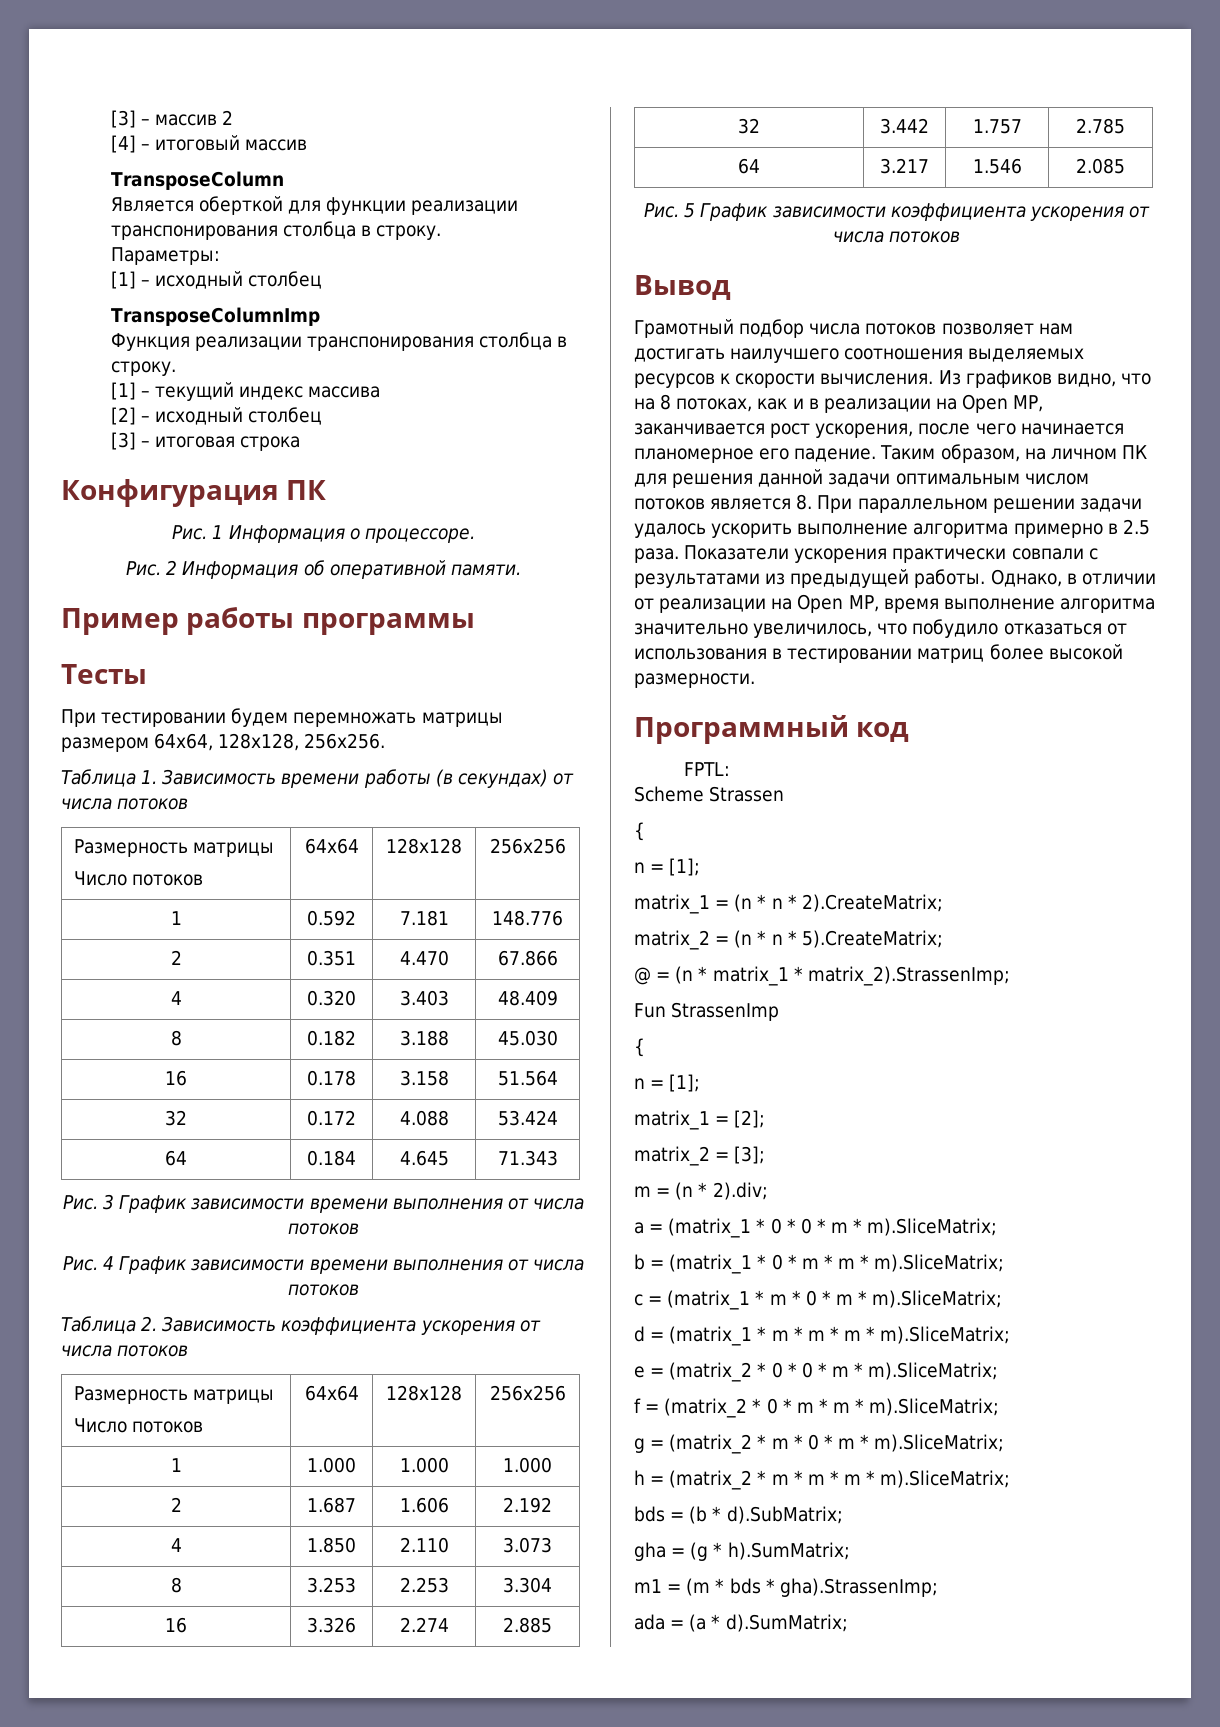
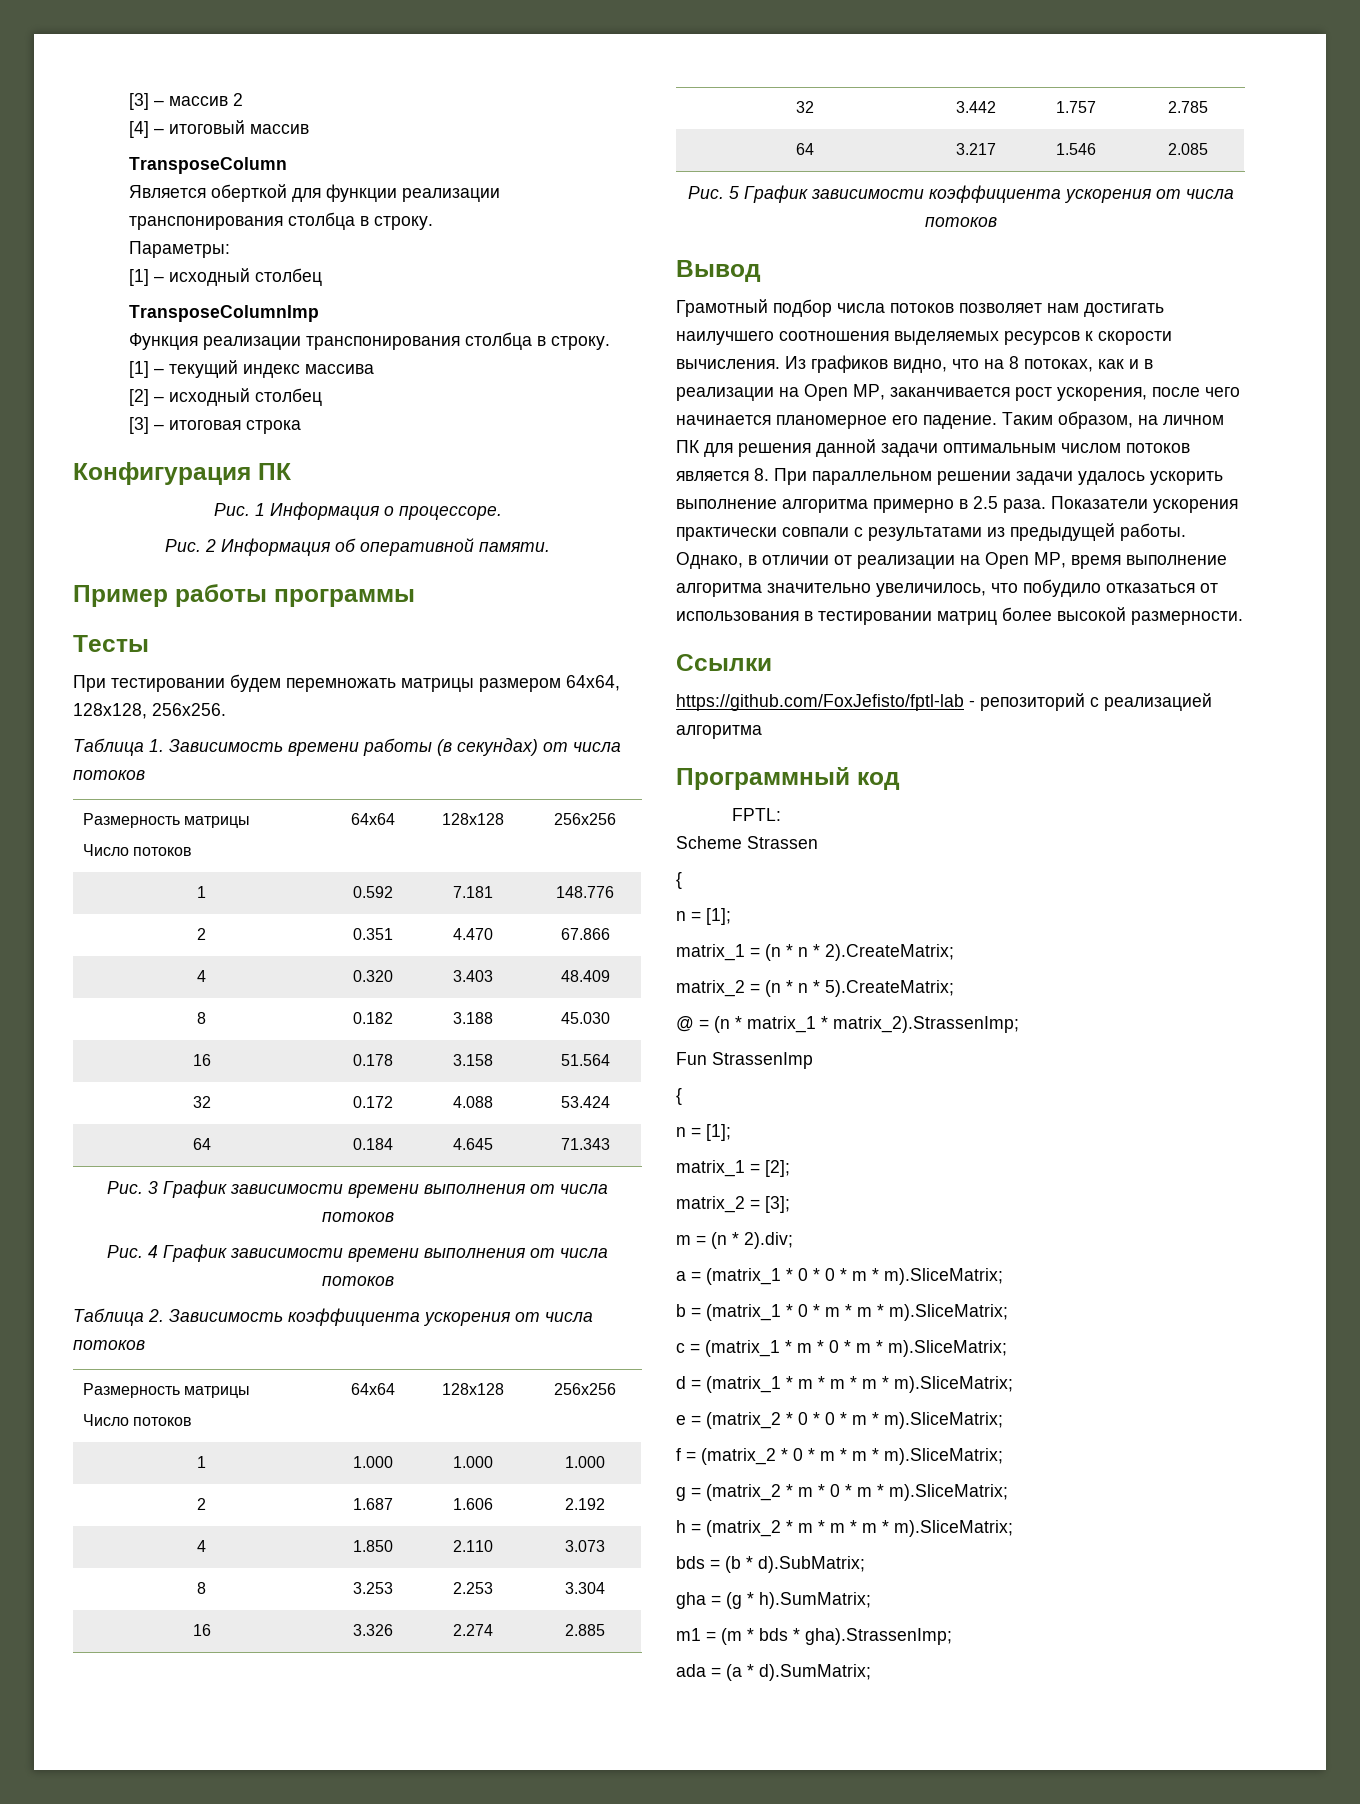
+ Ссылки
+ https://github.com/FoxJefisto/fptl-lab - репозиторий с реализацией алгоритма

